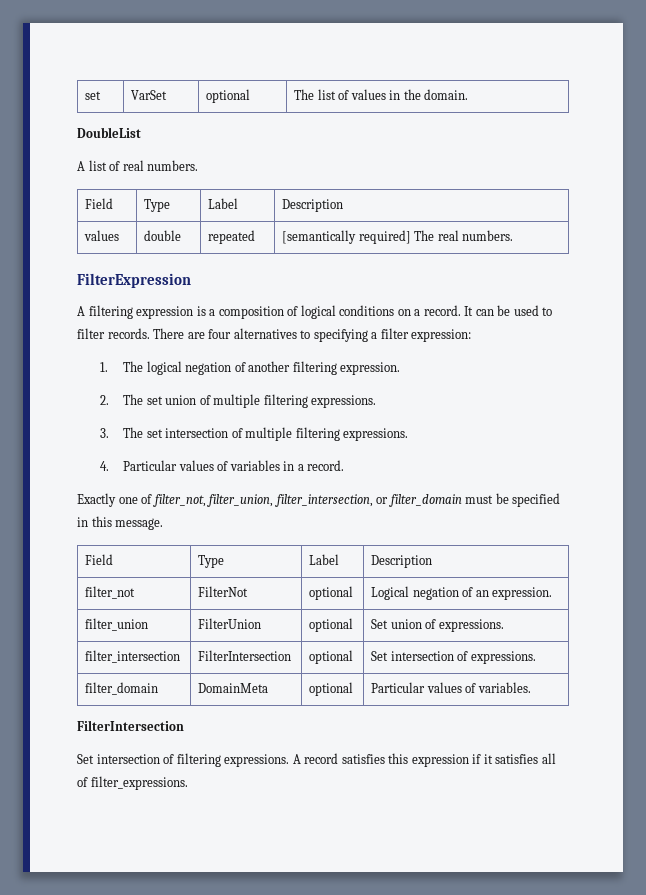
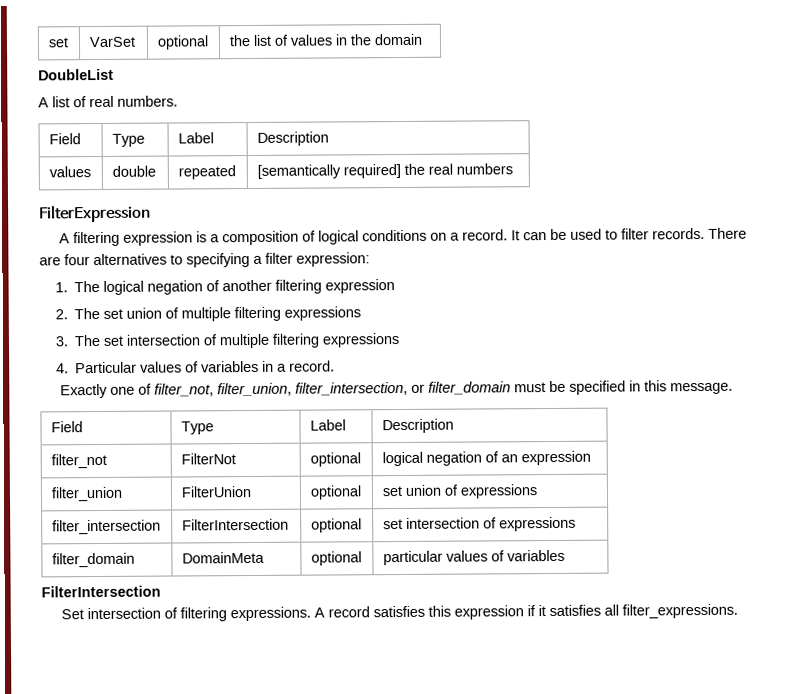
- set | VarSet | optional | The list of values in the domain.
+ set | VarSet | optional | the list of values in the domain
- values | double | repeated | [semantically required] The real numbers.
+ values | double | repeated | [semantically required] the real numbers
- 1. The logical negation of another filtering expression.
+ 1. The logical negation of another filtering expression
- 2. The set union of multiple filtering expressions.
+ 2. The set union of multiple filtering expressions
- 3. The set intersection of multiple filtering expressions.
+ 3. The set intersection of multiple filtering expressions
- filter_not | FilterNot | optional | Logical negation of an expression.
+ filter_not | FilterNot | optional | logical negation of an expression
- filter_union | FilterUnion | optional | Set union of expressions.
+ filter_union | FilterUnion | optional | set union of expressions
- filter_intersection | FilterIntersection | optional | Set intersection of expressions.
+ filter_intersection | FilterIntersection | optional | set intersection of expressions
- filter_domain | DomainMeta | optional | Particular values of variables.
+ filter_domain | DomainMeta | optional | particular values of variables
- A record satisfies this expression if it satisfies all of filter_expressions.
+ A record satisfies this expression if it satisfies all filter_expressions.

